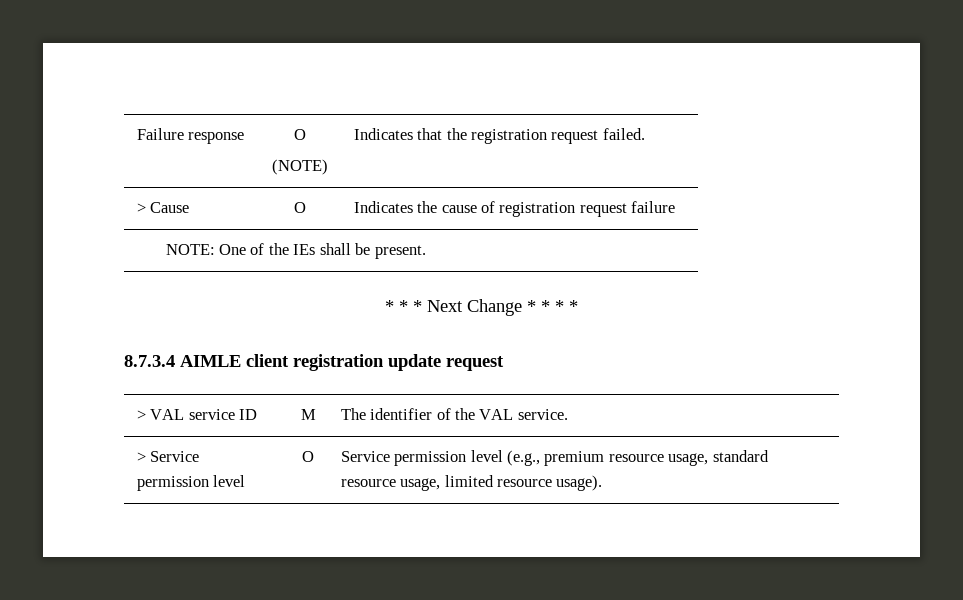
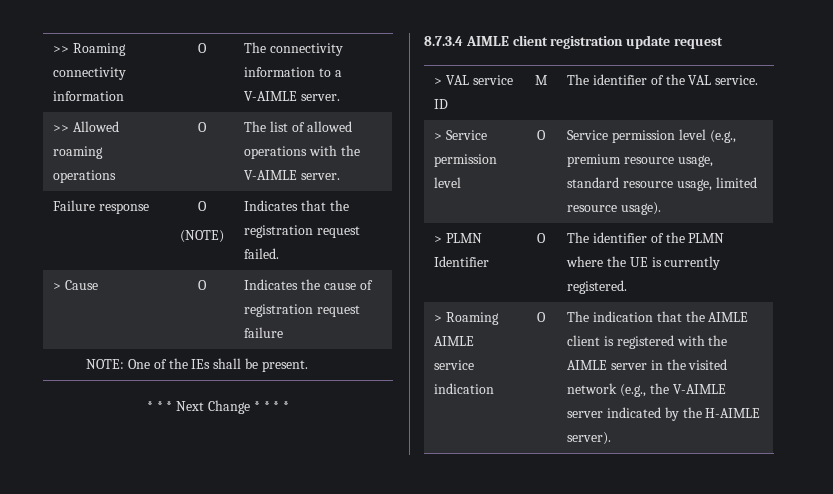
+ >> Roaming connectivity information | O | The connectivity information to a V-AIMLE server.
+ >> Allowed roaming operations | O | The list of allowed operations with the V-AIMLE server.
+ > PLMN Identifier | O | The identifier of the PLMN where the UE is currently registered.
+ > Roaming AIMLE service indication | O | The indication that the AIMLE client is registered with the AIMLE server in the visited network (e.g., the V-AIMLE server indicated by the H-AIMLE server).

